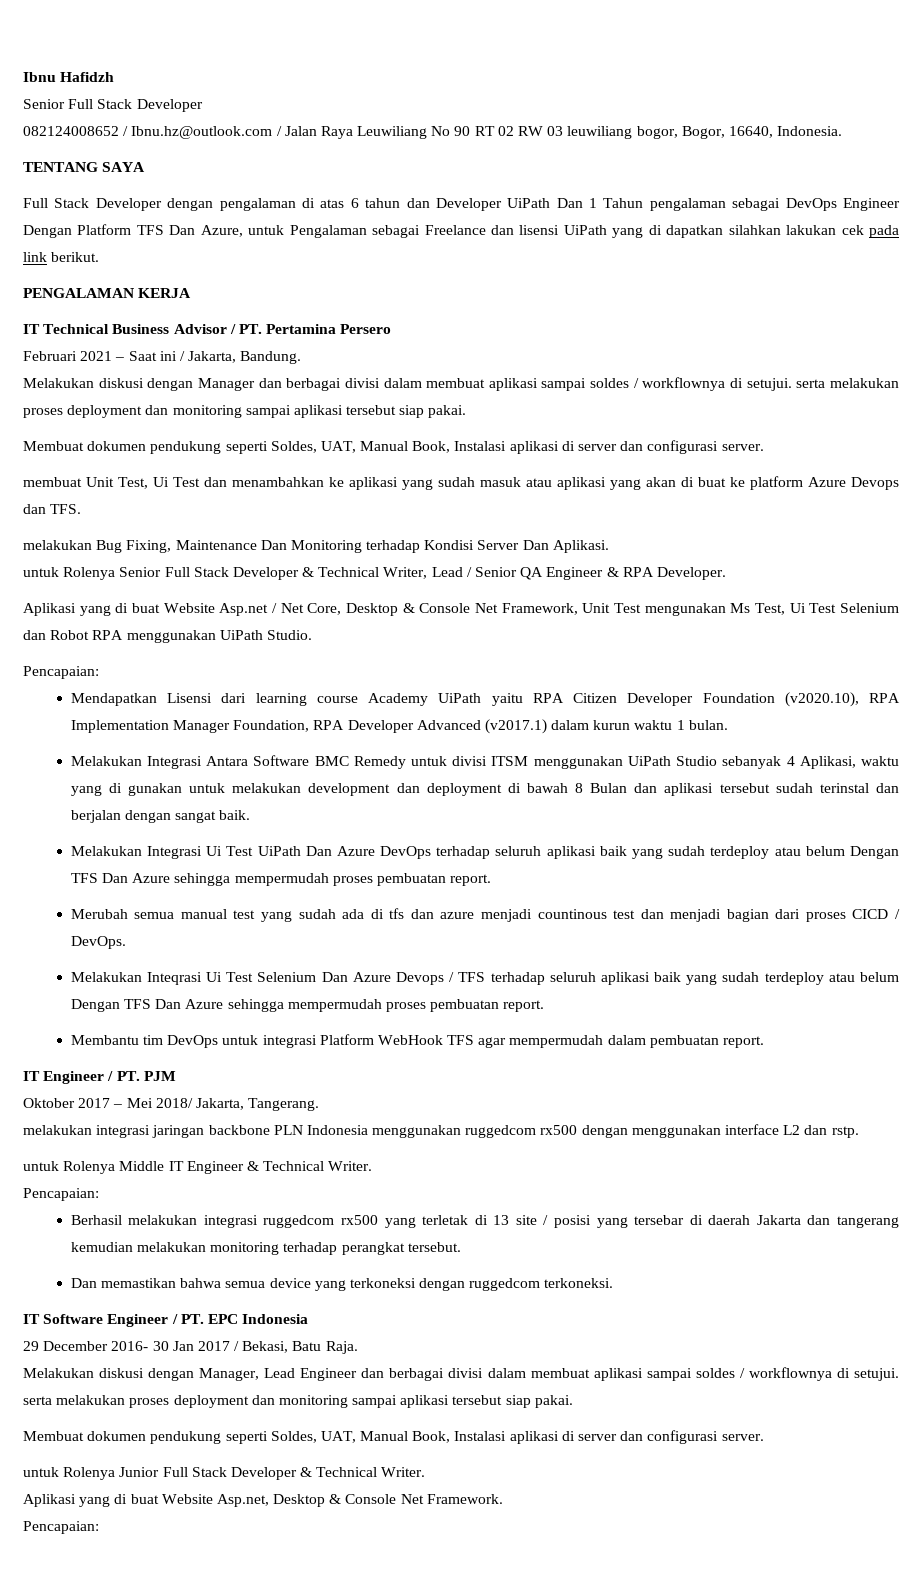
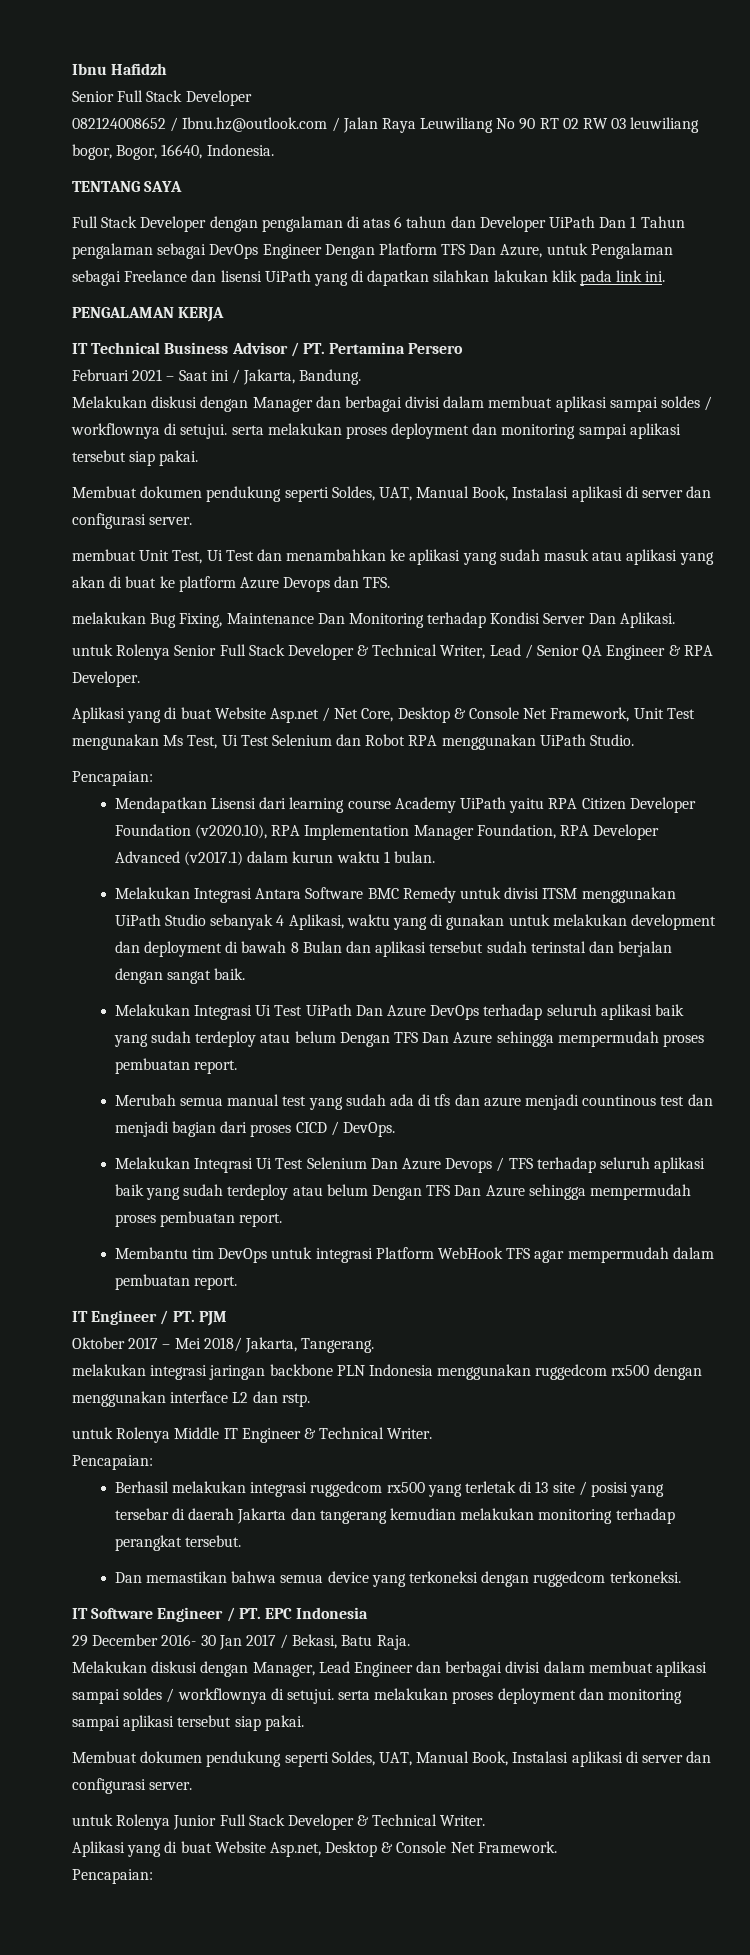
- Full Stack Developer dengan pengalaman di atas 6 tahun dan Developer UiPath Dan 1 Tahun pengalaman sebagai DevOps Engineer Dengan Platform TFS Dan Azure, untuk Pengalaman sebagai Freelance dan lisensi UiPath yang di dapatkan silahkan lakukan cek pada link berikut.
+ Full Stack Developer dengan pengalaman di atas 6 tahun dan Developer UiPath Dan 1 Tahun pengalaman sebagai DevOps Engineer Dengan Platform TFS Dan Azure, untuk Pengalaman sebagai Freelance dan lisensi UiPath yang di dapatkan silahkan lakukan klik pada link ini.

